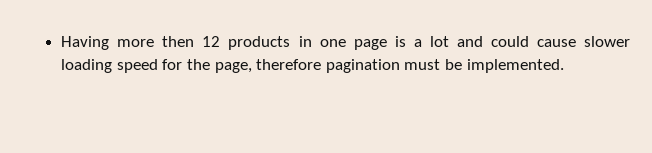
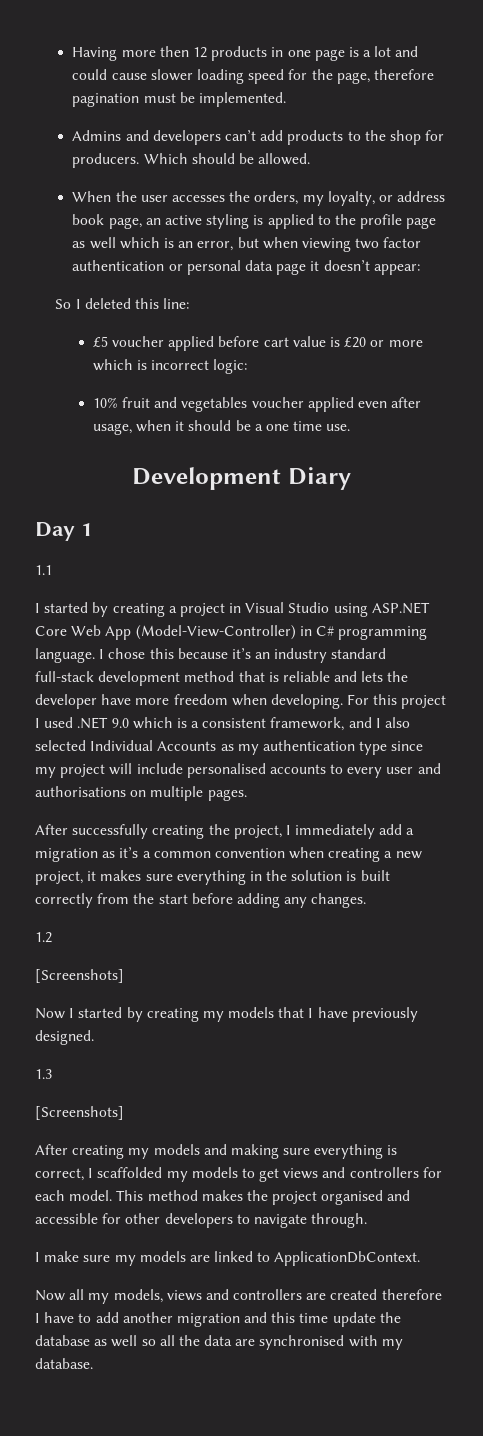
+ Admins and developers can’t add products to the shop for producers. Which should be allowed.
+ When the user accesses the orders, my loyalty, or address book page, an active styling is applied to the profile page as well which is an error, but when viewing two factor authentication or personal data page it doesn’t appear:
+ So I deleted this line:
+ £5 voucher applied before cart value is £20 or more which is incorrect logic:
+ 10% fruit and vegetables voucher applied even after usage, when it should be a one time use.
+ Development Diary
+ Day 1
+ 1.1
+ I started by creating a project in Visual Studio using ASP.NET Core Web App (Model-View-Controller) in C# programming language. I chose this because it’s an industry standard full-stack development method that is reliable and lets the developer have more freedom when developing. For this project I used .NET 9.0 which is a consistent framework, and I also selected Individual Accounts as my authentication type since my project will include personalised accounts to every user and authorisations on multiple pages.
+ After successfully creating the project, I immediately add a migration as it’s a common convention when creating a new project, it makes sure everything in the solution is built correctly from the start before adding any changes.
+ 1.2
+ [Screenshots]
+ Now I started by creating my models that I have previously designed.
+ 1.3
+ [Screenshots]
+ After creating my models and making sure everything is correct, I scaffolded my models to get views and controllers for each model. This method makes the project organised and accessible for other developers to navigate through.
+ I make sure my models are linked to ApplicationDbContext.
+ Now all my models, views and controllers are created therefore I have to add another migration and this time update the database as well so all the data are synchronised with my database.

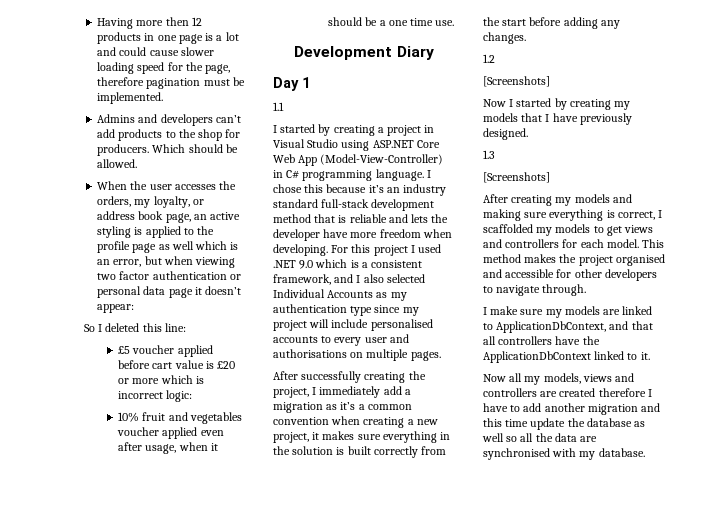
- I make sure my models are linked to ApplicationDbContext.
+ I make sure my models are linked to ApplicationDbContext, and that all controllers have the ApplicationDbContext linked to it.

